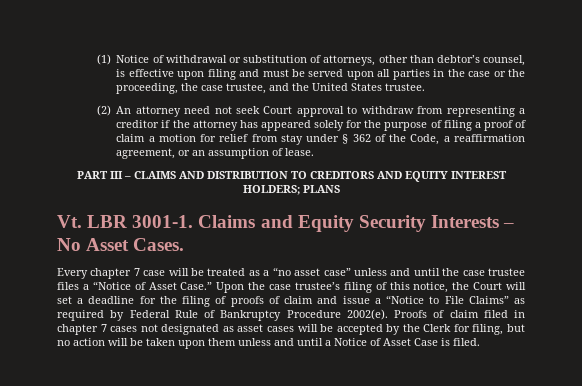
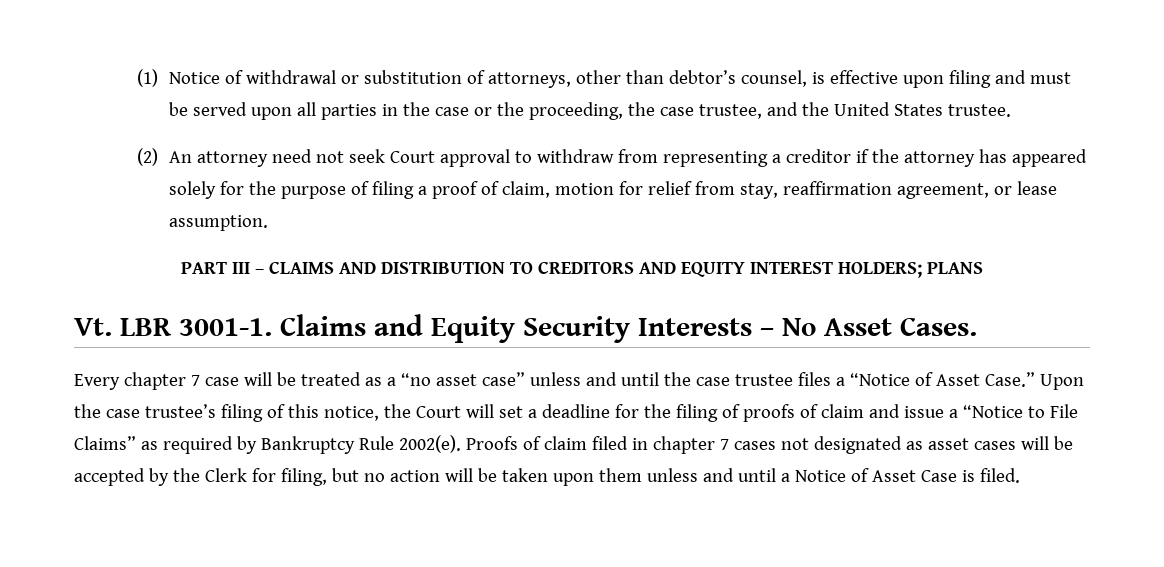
- (2) An attorney need not seek Court approval to withdraw from representing a creditor if the attorney has appeared solely for the purpose of filing a proof of claim a motion for relief from stay under § 362 of the Code, a reaffirmation agreement, or an assumption of lease.
+ (2) An attorney need not seek Court approval to withdraw from representing a creditor if the attorney has appeared solely for the purpose of filing a proof of claim, motion for relief from stay, reaffirmation agreement, or lease assumption.
- Upon the case trustee’s filing of this notice, the Court will set a deadline for the filing of proofs of claim and issue a “Notice to File Claims” as required by Federal Rule of Bankruptcy Procedure 2002(e).
+ Upon the case trustee’s filing of this notice, the Court will set a deadline for the filing of proofs of claim and issue a “Notice to File Claims” as required by Bankruptcy Rule 2002(e).

